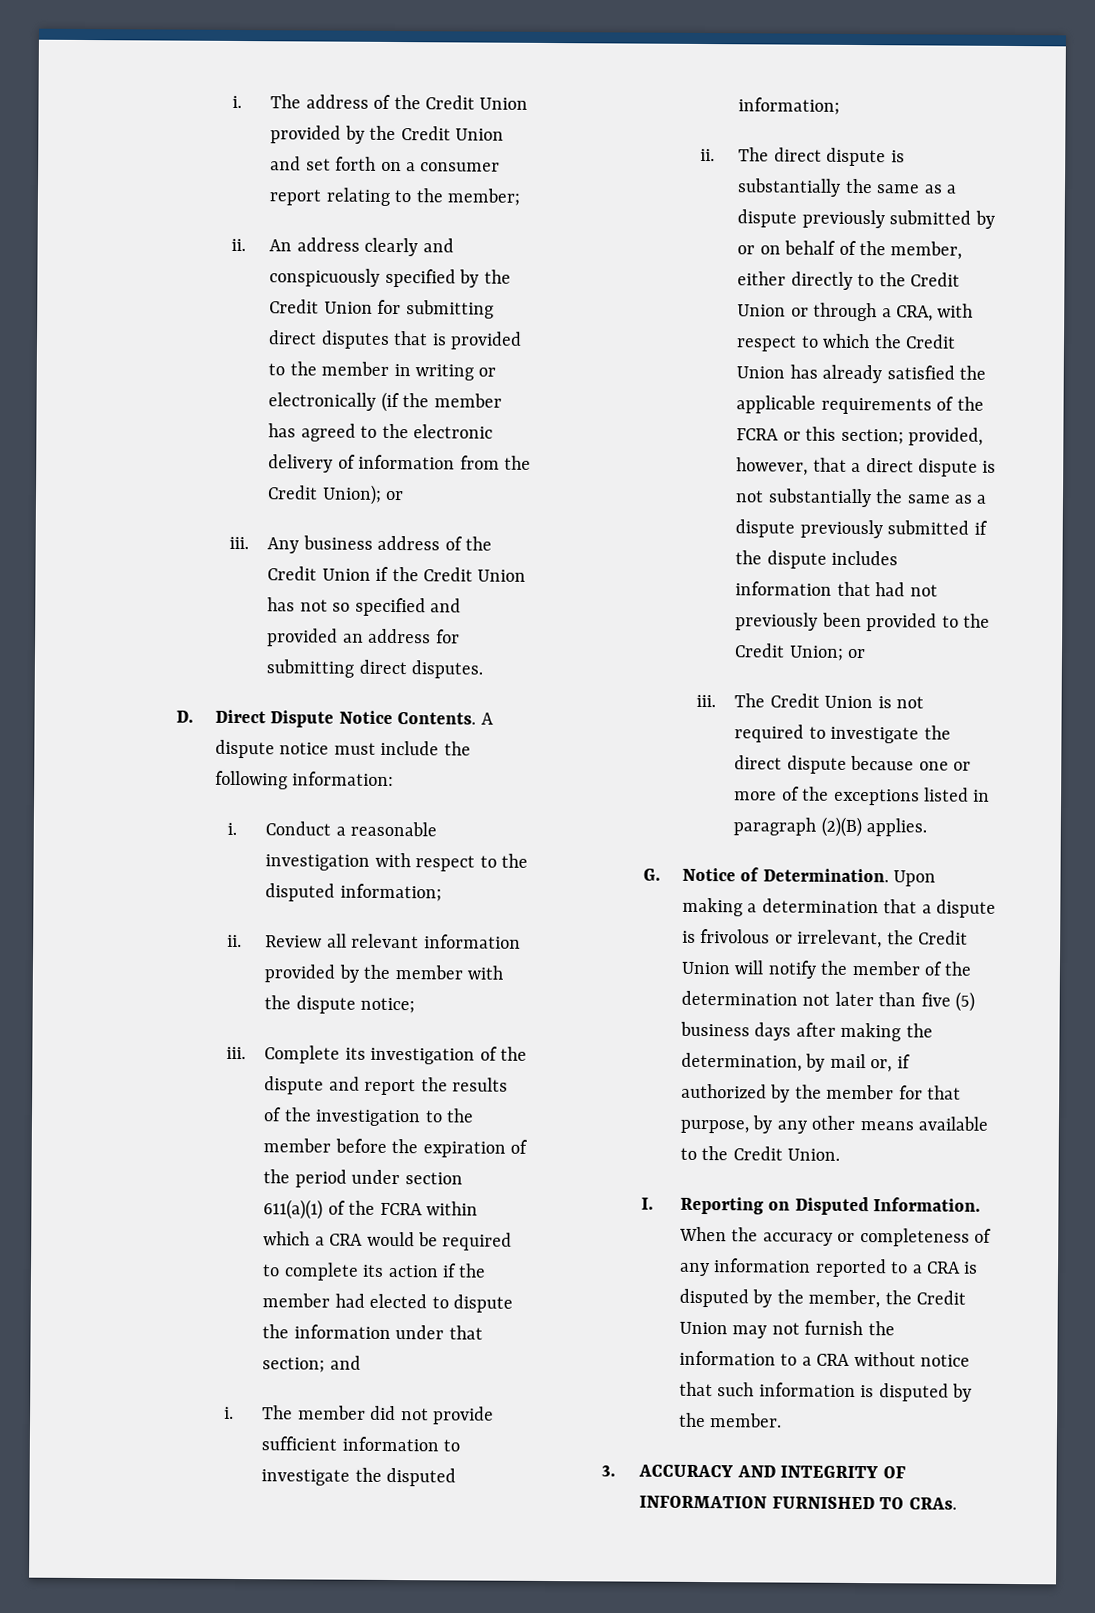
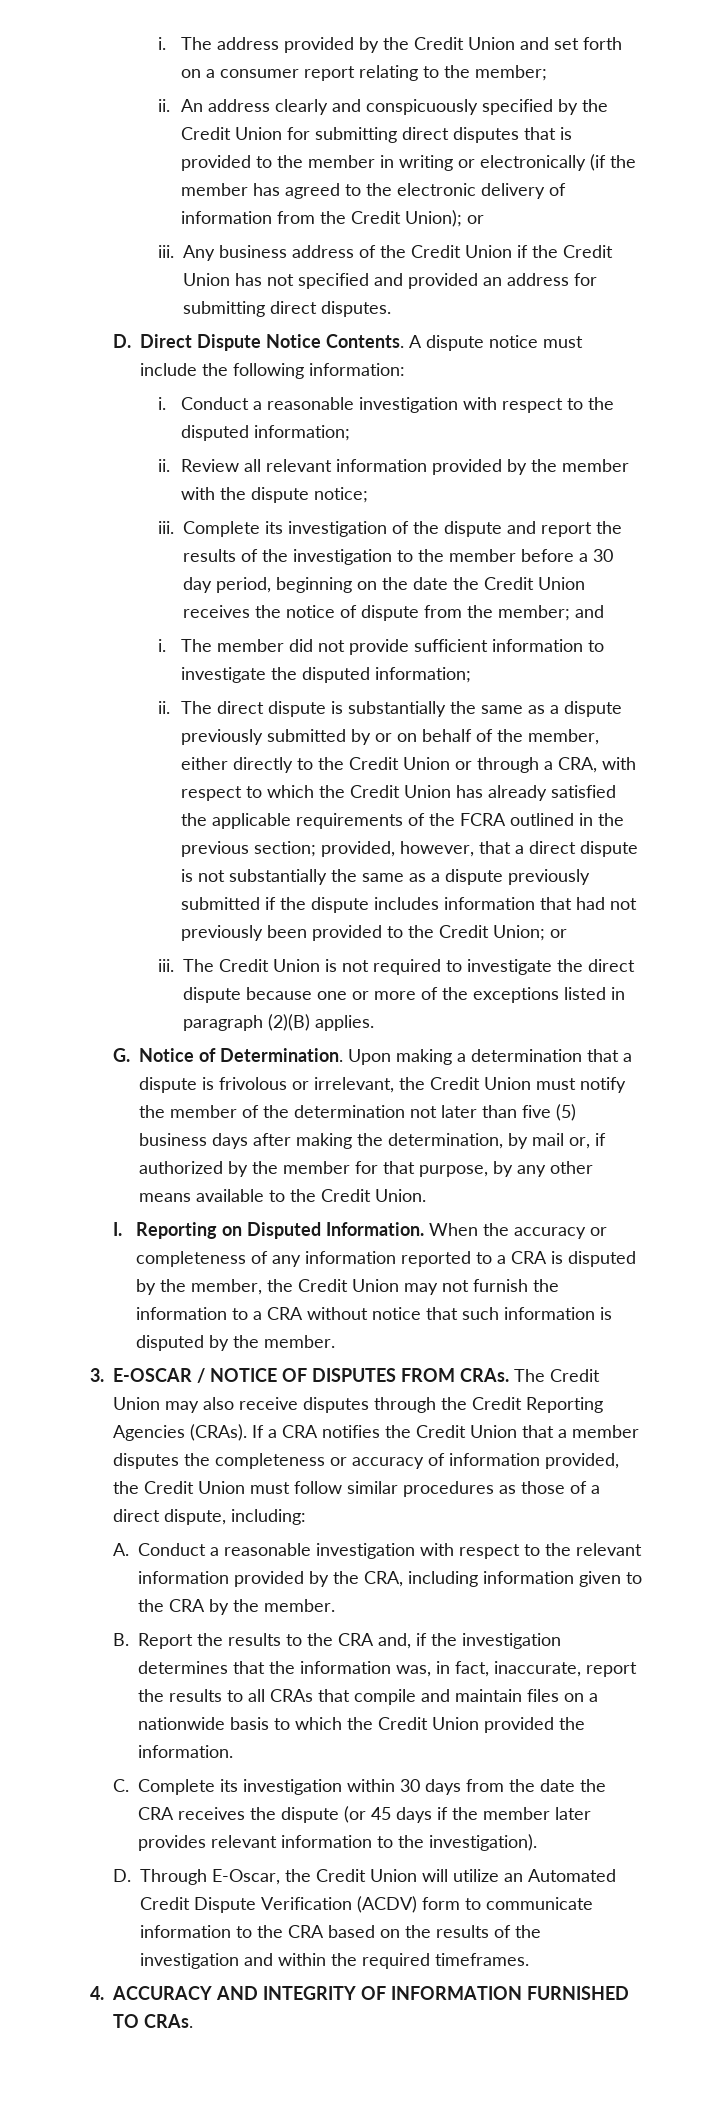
- The address of the Credit Union provided by the Credit Union and set forth on a consumer report relating to the member;
+ The address provided by the Credit Union and set forth on a consumer report relating to the member;
- Any business address of the Credit Union if the Credit Union has not so specified and provided an address for submitting direct disputes.
+ Any business address of the Credit Union if the Credit Union has not specified and provided an address for submitting direct disputes.
- Complete its investigation of the dispute and report the results of the investigation to the member before the expiration of the period under section 611(a)(1) of the FCRA within which a CRA would be required to complete its action if the member had elected to dispute the information under that section; and
+ Complete its investigation of the dispute and report the results of the investigation to the member before a 30 day period, beginning on the date the Credit Union receives the notice of dispute from the member; and
- The direct dispute is substantially the same as a dispute previously submitted by or on behalf of the member, either directly to the Credit Union or through a CRA, with respect to which the Credit Union has already satisfied the applicable requirements of the FCRA or this section;
+ The direct dispute is substantially the same as a dispute previously submitted by or on behalf of the member, either directly to the Credit Union or through a CRA, with respect to which the Credit Union has already satisfied the applicable requirements of the FCRA outlined in the previous section;
- Upon making a determination that a dispute is frivolous or irrelevant, the Credit Union will notify the member of the determination not later than five (5) business days after making the determination, by mail or, if authorized by the member for that purpose, by any other means available to the Credit Union.
+ Upon making a determination that a dispute is frivolous or irrelevant, the Credit Union must notify the member of the determination not later than five (5) business days after making the determination, by mail or, if authorized by the member for that purpose, by any other means available to the Credit Union.
- 3. ACCURACY AND INTEGRITY OF INFORMATION FURNISHED TO CRAs.
+ 3. E-OSCAR / NOTICE OF DISPUTES FROM CRAs. The Credit Union may also receive disputes through the Credit Reporting Agencies (CRAs). If a CRA notifies the Credit Union that a member disputes the completeness or accuracy of information provided, the Credit Union must follow similar procedures as those of a direct dispute, including:
+ A. Conduct a reasonable investigation with respect to the relevant information provided by the CRA, including information given to the CRA by the member.
+ B. Report the results to the CRA and, if the investigation determines that the information was, in fact, inaccurate, report the results to all CRAs that compile and maintain files on a nationwide basis to which the Credit Union provided the information.
+ C. Complete its investigation within 30 days from the date the CRA receives the dispute (or 45 days if the member later provides relevant information to the investigation).
+ D. Through E-Oscar, the Credit Union will utilize an Automated Credit Dispute Verification (ACDV) form to communicate information to the CRA based on the results of the investigation and within the required timeframes.
+ 4. ACCURACY AND INTEGRITY OF INFORMATION FURNISHED TO CRAs.

